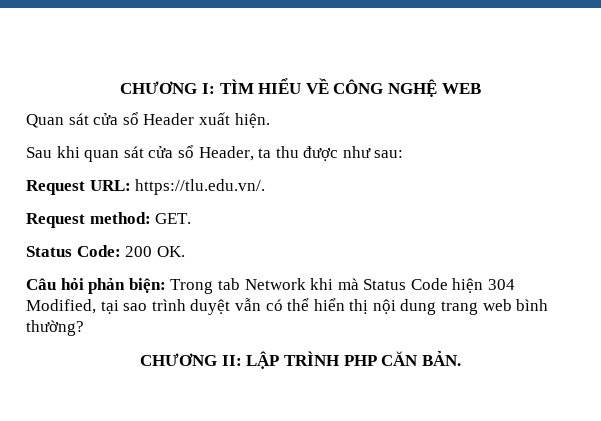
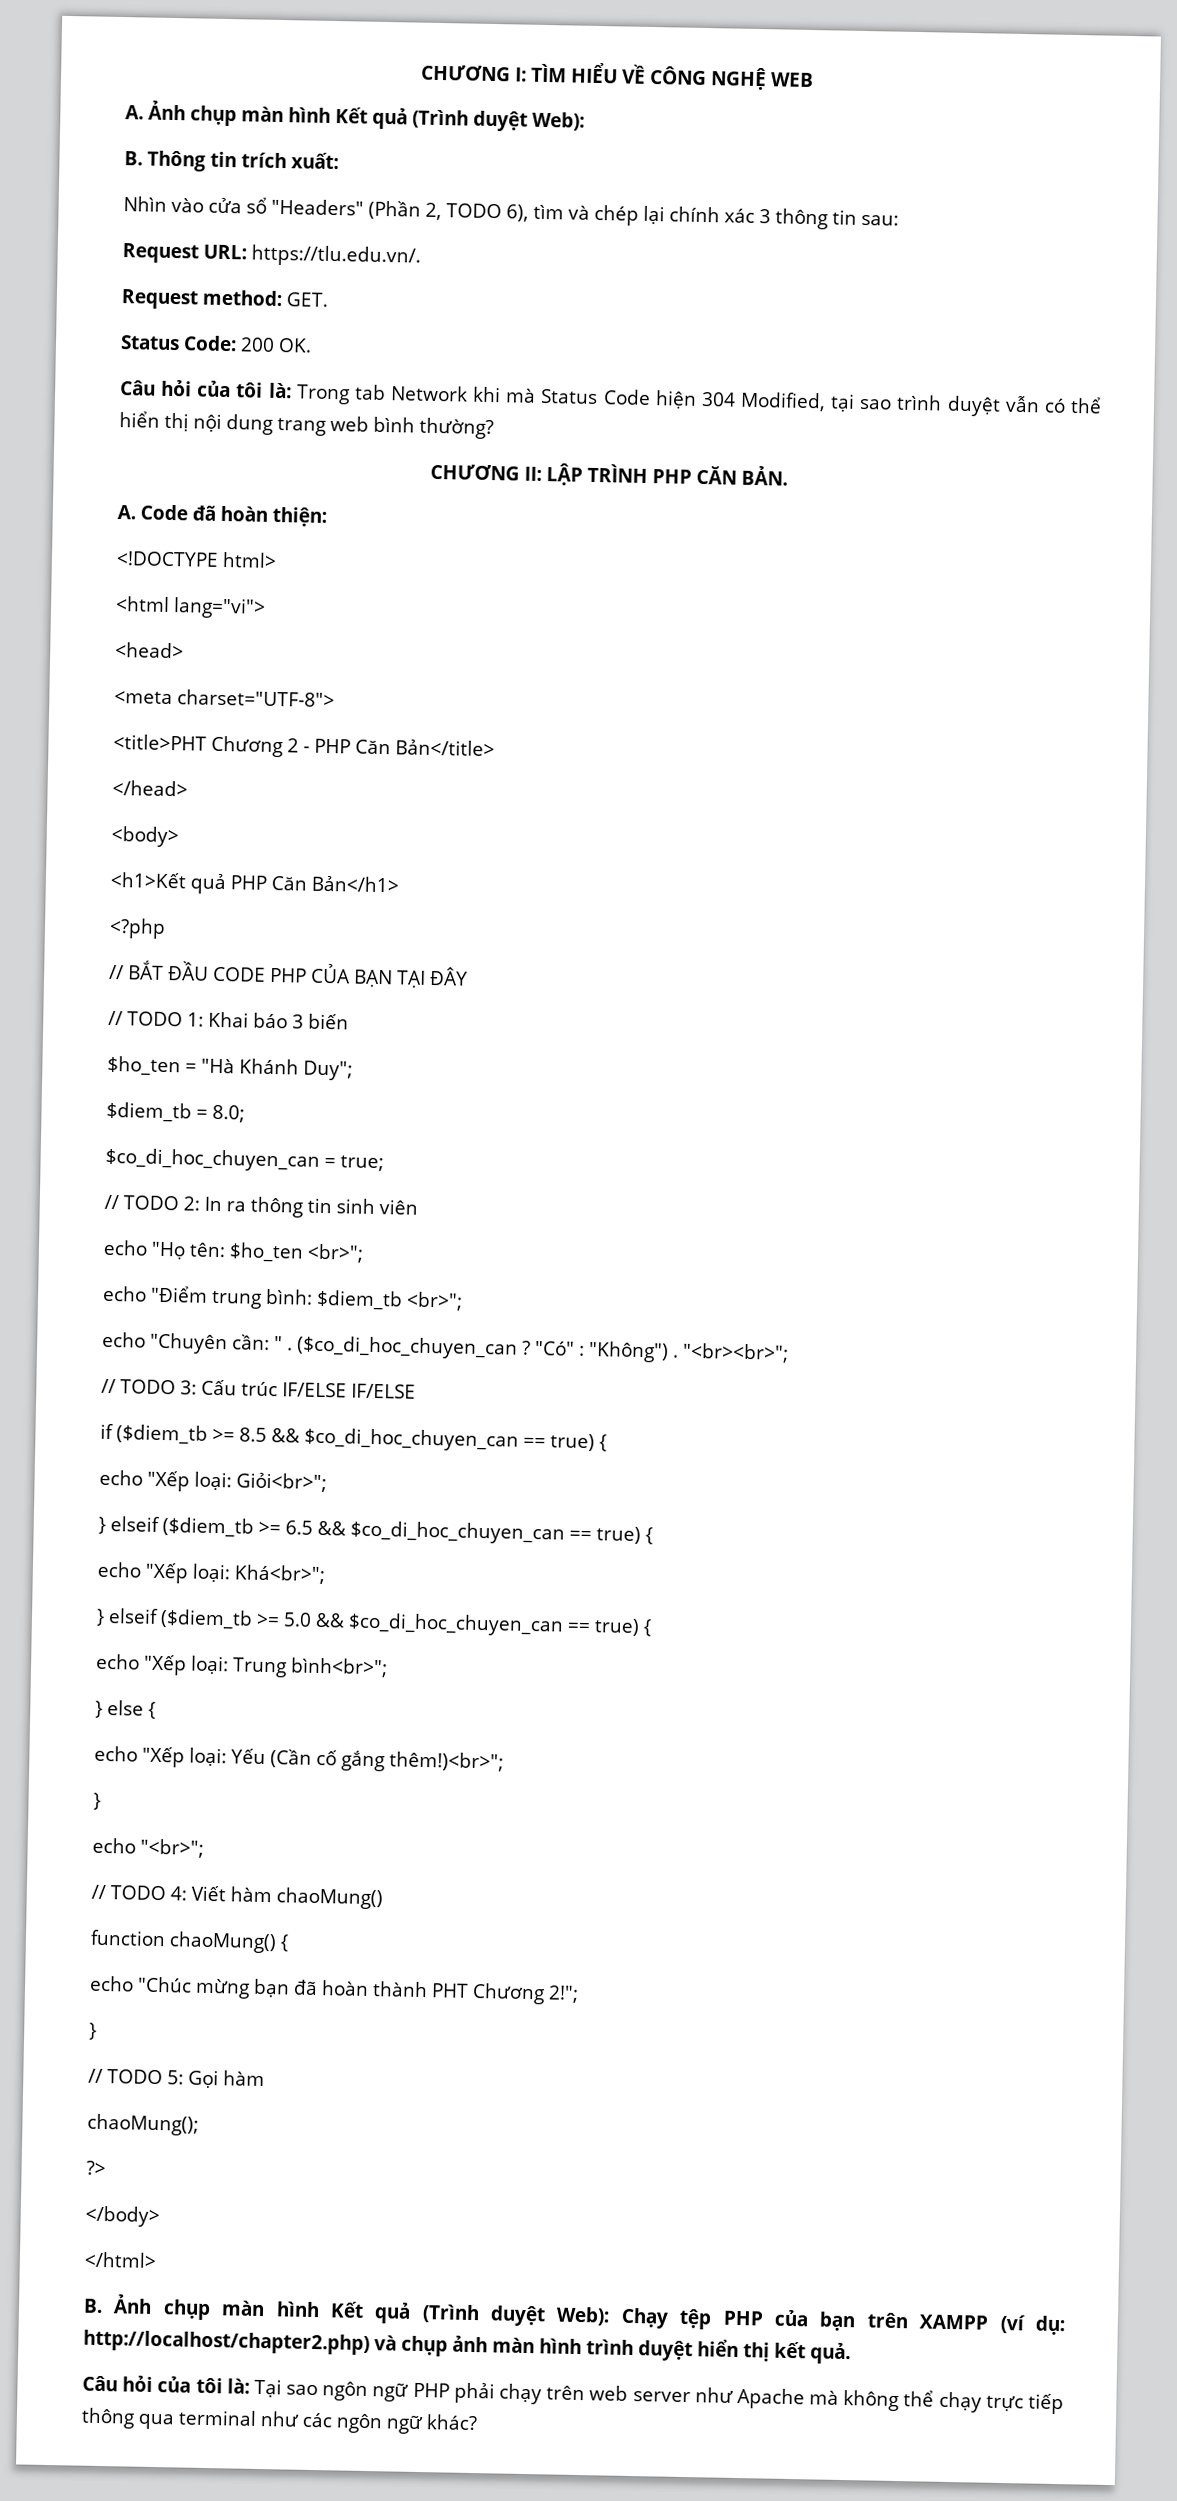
- Quan sát cửa sổ Header xuất hiện.
- Sau khi quan sát cửa sổ Header, ta thu được như sau:
+ A. Ảnh chụp màn hình Kết quả (Trình duyệt Web):
+ B. Thông tin trích xuất:
+ Nhìn vào cửa sổ "Headers" (Phần 2, TODO 6), tìm và chép lại chính xác 3 thông tin sau:
- Câu hỏi phản biện: Trong tab Network khi mà Status Code hiện 304 Modified, tại sao trình duyệt vẫn có thể hiển thị nội dung trang web bình thường?
+ Câu hỏi của tôi là: Trong tab Network khi mà Status Code hiện 304 Modified, tại sao trình duyệt vẫn có thể hiển thị nội dung trang web bình thường?
+ A. Code đã hoàn thiện:
+ <!DOCTYPE html>
+ <html lang="vi">
+ <head>
+ <meta charset="UTF-8">
+ <title>PHT Chương 2 - PHP Căn Bản</title>
+ </head>
+ <body>
+ <h1>Kết quả PHP Căn Bản</h1>
+ <?php
+ // BẮT ĐẦU CODE PHP CỦA BẠN TẠI ĐÂY
+ // TODO 1: Khai báo 3 biến
+ $ho_ten = "Hà Khánh Duy";
+ $diem_tb = 8.0;
+ $co_di_hoc_chuyen_can = true;
+ // TODO 2: In ra thông tin sinh viên
+ echo "Họ tên: $ho_ten <br>";
+ echo "Điểm trung bình: $diem_tb <br>";
+ echo "Chuyên cần: " . ($co_di_hoc_chuyen_can ? "Có" : "Không") . "<br><br>";
+ // TODO 3: Cấu trúc IF/ELSE IF/ELSE
+ if ($diem_tb >= 8.5 && $co_di_hoc_chuyen_can == true) {
+ echo "Xếp loại: Giỏi<br>";
+ } elseif ($diem_tb >= 6.5 && $co_di_hoc_chuyen_can == true) {
+ echo "Xếp loại: Khá<br>";
+ } elseif ($diem_tb >= 5.0 && $co_di_hoc_chuyen_can == true) {
+ echo "Xếp loại: Trung bình<br>";
+ } else {
+ echo "Xếp loại: Yếu (Cần cố gắng thêm!)<br>";
+ }
+ echo "<br>";
+ // TODO 4: Viết hàm chaoMung()
+ function chaoMung() {
+ echo "Chúc mừng bạn đã hoàn thành PHT Chương 2!";
+ }
+ // TODO 5: Gọi hàm
+ chaoMung();
+ ?>
+ </body>
+ </html>
+ B. Ảnh chụp màn hình Kết quả (Trình duyệt Web): Chạy tệp PHP của bạn trên XAMPP (ví dụ: http://localhost/chapter2.php) và chụp ảnh màn hình trình duyệt hiển thị kết quả.
+ Câu hỏi của tôi là: Tại sao ngôn ngữ PHP phải chạy trên web server như Apache mà không thể chạy trực tiếp thông qua terminal như các ngôn ngữ khác?

